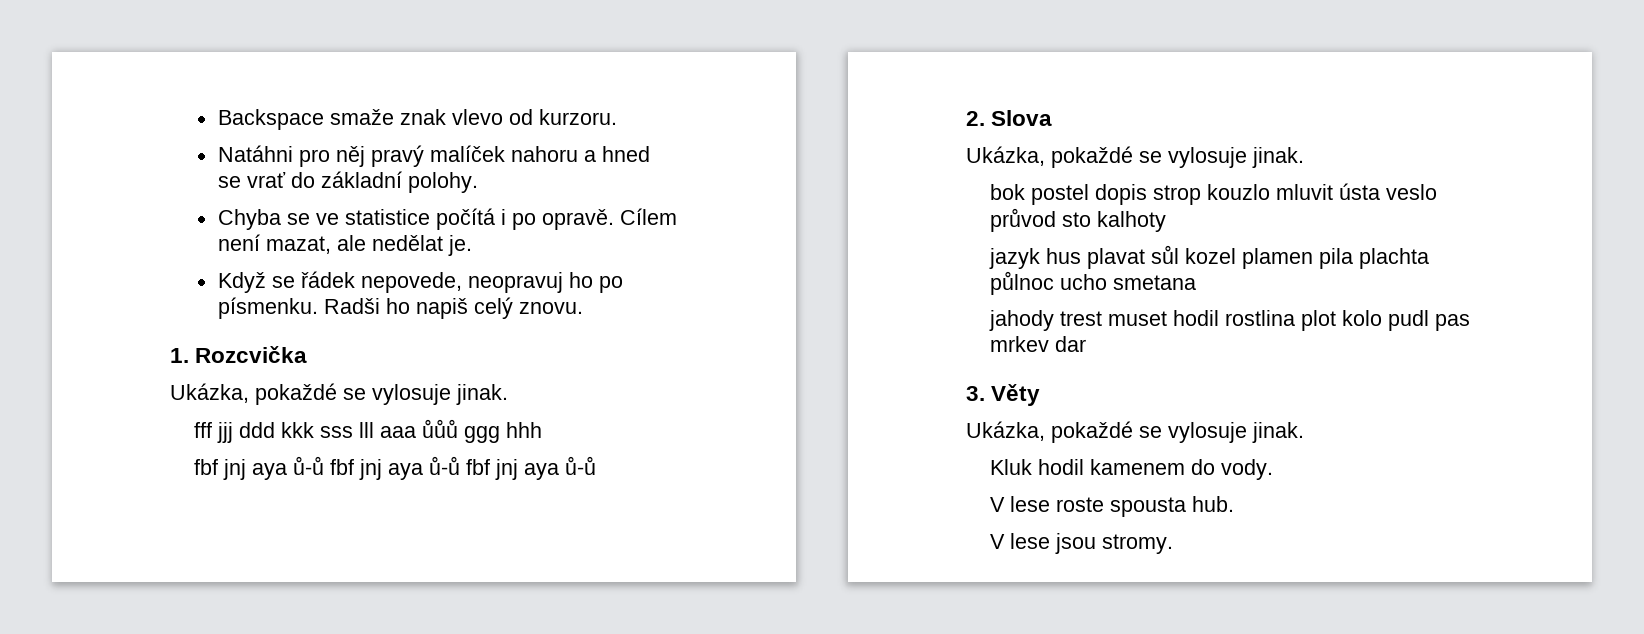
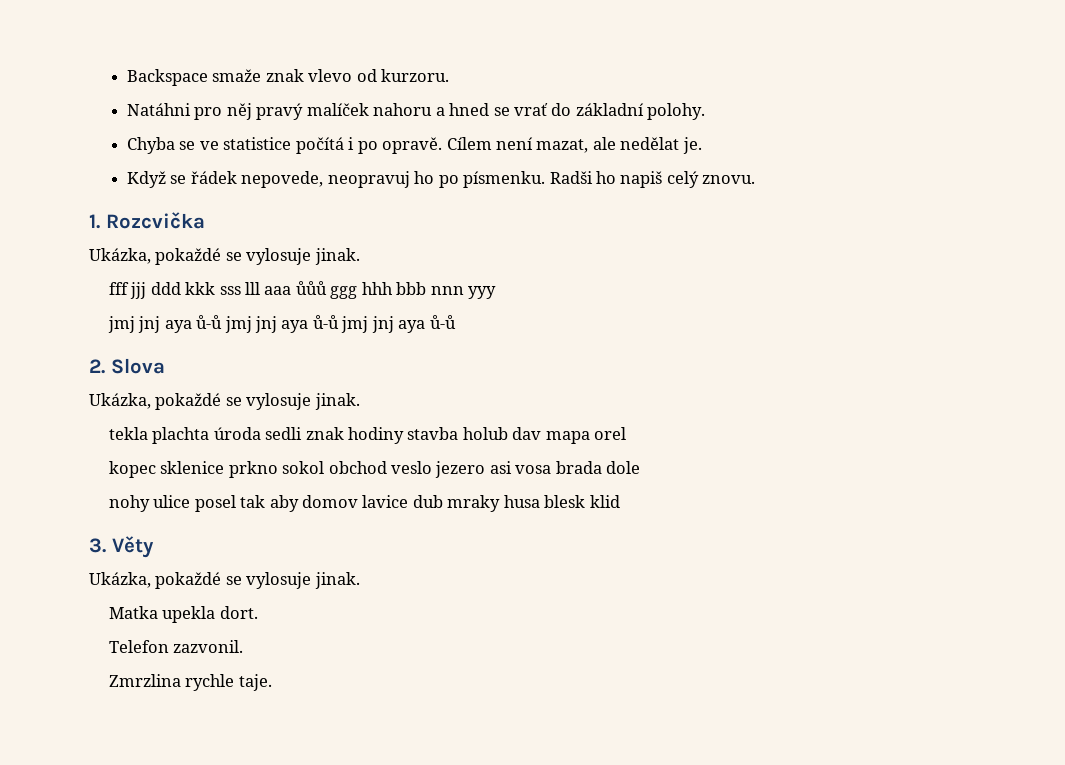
- fff jjj ddd kkk sss lll aaa ůůů ggg hhh
- fbf jnj aya ů-ů fbf jnj aya ů-ů fbf jnj aya ů-ů
+ fff jjj ddd kkk sss lll aaa ůůů ggg hhh bbb nnn yyy
+ jmj jnj aya ů-ů jmj jnj aya ů-ů jmj jnj aya ů-ů
- bok postel dopis strop kouzlo mluvit ústa veslo průvod sto kalhoty
- jazyk hus plavat sůl kozel plamen pila plachta půlnoc ucho smetana
- jahody trest muset hodil rostlina plot kolo pudl pas mrkev dar
+ tekla plachta úroda sedli znak hodiny stavba holub dav mapa orel
+ kopec sklenice prkno sokol obchod veslo jezero asi vosa brada dole
+ nohy ulice posel tak aby domov lavice dub mraky husa blesk klid
- Kluk hodil kamenem do vody.
- V lese roste spousta hub.
- V lese jsou stromy.
+ Matka upekla dort.
+ Telefon zazvonil.
+ Zmrzlina rychle taje.

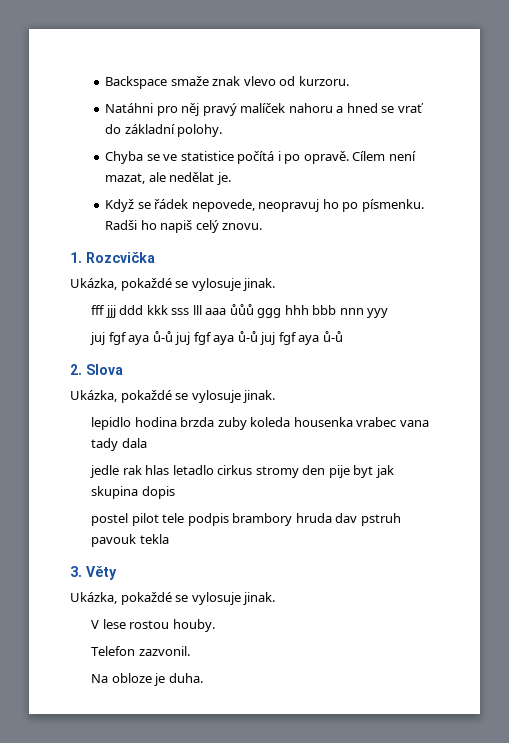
- jmj jnj aya ů-ů jmj jnj aya ů-ů jmj jnj aya ů-ů
+ juj fgf aya ů-ů juj fgf aya ů-ů juj fgf aya ů-ů
- tekla plachta úroda sedli znak hodiny stavba holub dav mapa orel
- kopec sklenice prkno sokol obchod veslo jezero asi vosa brada dole
- nohy ulice posel tak aby domov lavice dub mraky husa blesk klid
+ lepidlo hodina brzda zuby koleda housenka vrabec vana tady dala
+ jedle rak hlas letadlo cirkus stromy den pije byt jak skupina dopis
+ postel pilot tele podpis brambory hruda dav pstruh pavouk tekla
- Matka upekla dort.
+ V lese rostou houby.
  Telefon zazvonil.
- Zmrzlina rychle taje.
+ Na obloze je duha.

